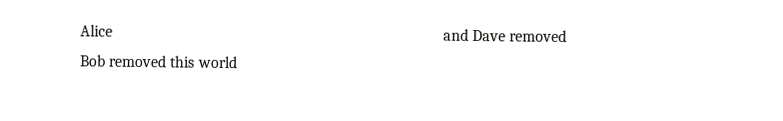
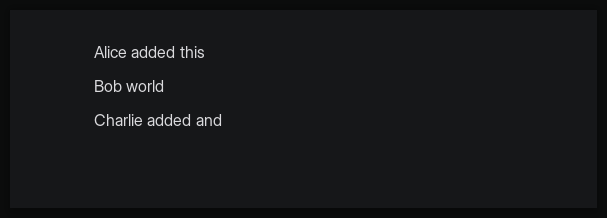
- Alice
+ Alice added this
- Bob removed this world
+ Bob world
- and Dave removed
+ Charlie added and

